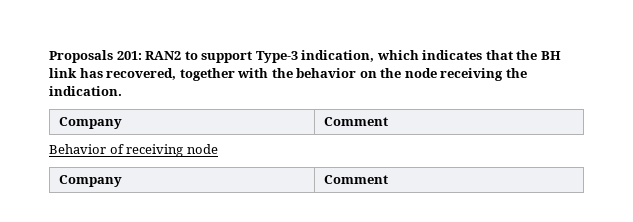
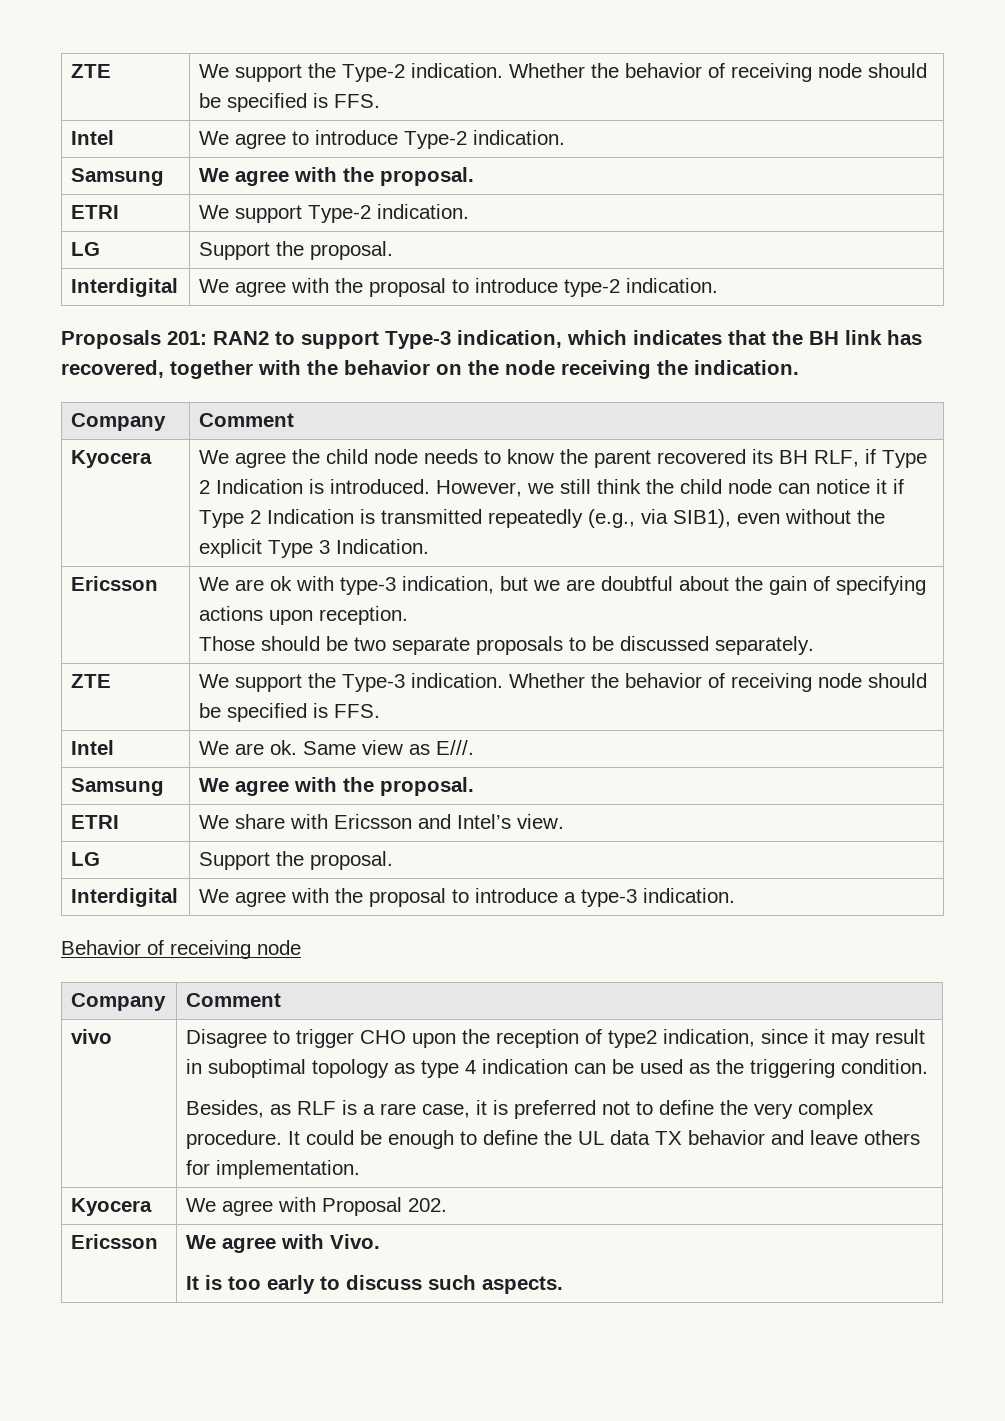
+ ZTE | We support the Type-2 indication. Whether the behavior of receiving node should be specified is FFS.
+ Intel | We agree to introduce Type-2 indication.
+ Samsung | We agree with the proposal.
+ ETRI | We support Type-2 indication.
+ LG | Support the proposal.
+ Interdigital | We agree with the proposal to introduce type-2 indication.
+ Kyocera | We agree the child node needs to know the parent recovered its BH RLF, if Type 2 Indication is introduced. However, we still think the child node can notice it if Type 2 Indication is transmitted repeatedly (e.g., via SIB1), even without the explicit Type 3 Indication.
+ Ericsson | We are ok with type-3 indication, but we are doubtful about the gain of specifying actions upon reception.
+ Those should be two separate proposals to be discussed separately.
+ ZTE | We support the Type-3 indication. Whether the behavior of receiving node should be specified is FFS.
+ Intel | We are ok. Same view as E///.
+ Samsung | We agree with the proposal.
+ ETRI | We share with Ericsson and Intel’s view.
+ LG | Support the proposal.
+ Interdigital | We agree with the proposal to introduce a type-3 indication.
+ vivo | Disagree to trigger CHO upon the reception of type2 indication, since it may result in suboptimal topology as type 4 indication can be used as the triggering condition.
+ Besides, as RLF is a rare case, it is preferred not to define the very complex procedure. It could be enough to define the UL data TX behavior and leave others for implementation.
+ Kyocera | We agree with Proposal 202.
+ Ericsson | We agree with Vivo.
+ It is too early to discuss such aspects.

